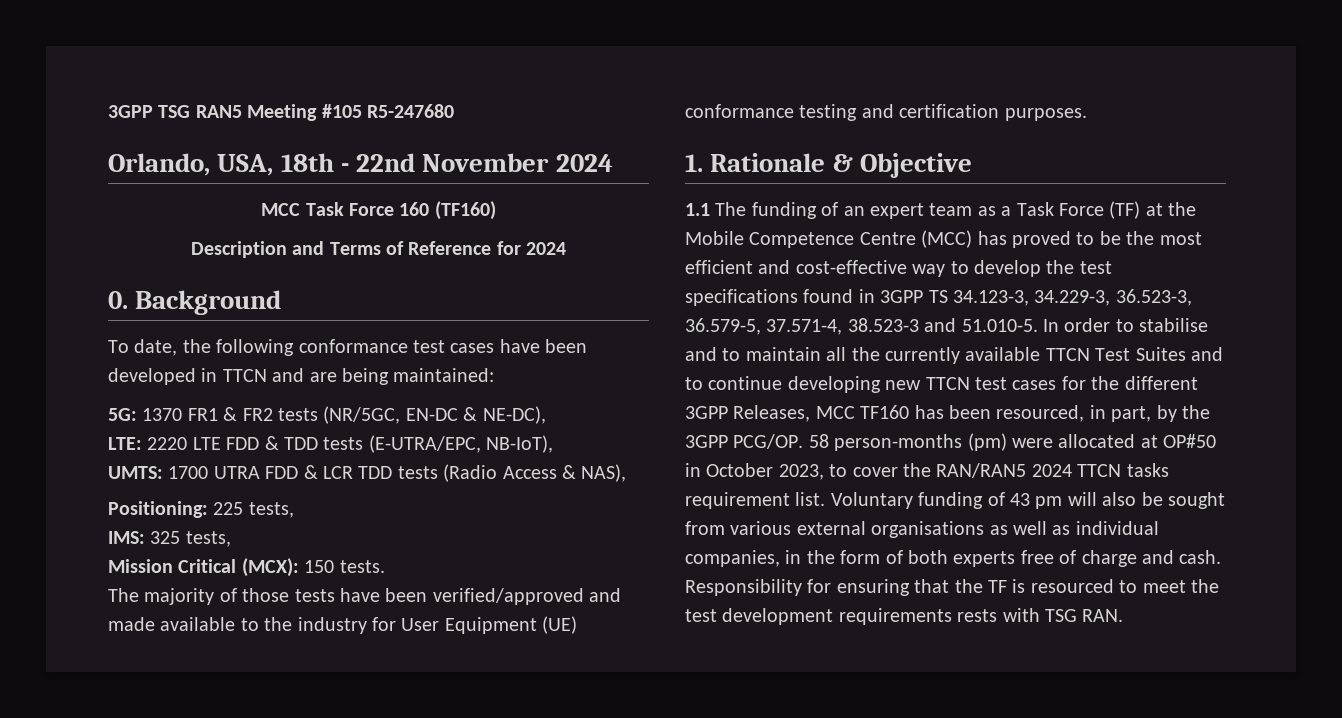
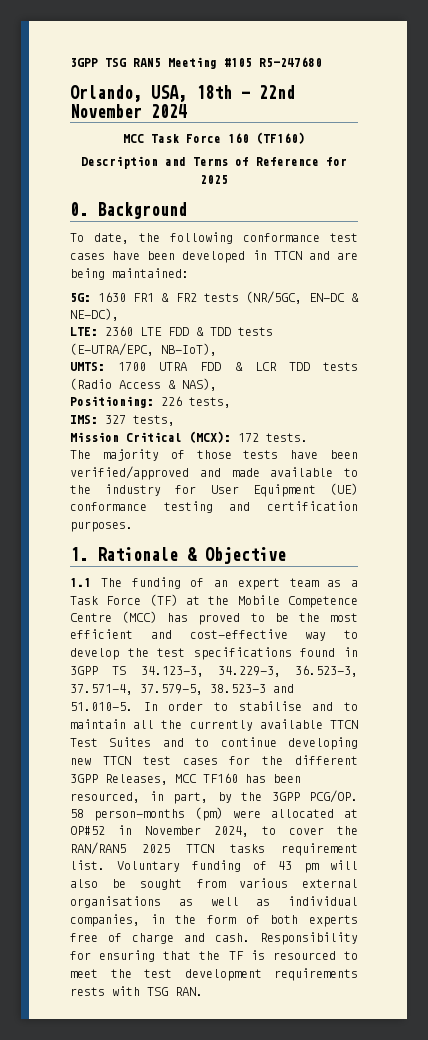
- Description and Terms of Reference for 2024
+ Description and Terms of Reference for 2025
- 5G: 1370 FR1 & FR2 tests (NR/5GC, EN-DC & NE-DC),
+ 5G: 1630 FR1 & FR2 tests (NR/5GC, EN-DC & NE-DC),
- LTE: 2220 LTE FDD & TDD tests (E-UTRA/EPC, NB-IoT),
+ LTE: 2360 LTE FDD & TDD tests (E-UTRA/EPC, NB-IoT),
- Positioning: 225 tests,
+ Positioning: 226 tests,
- IMS: 325 tests,
+ IMS: 327 tests,
- Mission Critical (MCX): 150 tests.
+ Mission Critical (MCX): 172 tests.
- 1.1 The funding of an expert team as a Task Force (TF) at the Mobile Competence Centre (MCC) has proved to be the most efficient and cost-effective way to develop the test specifications found in 3GPP TS 34.123-3, 34.229-3, 36.523-3, 36.579-5, 37.571-4, 38.523-3 and 51.010-5. In order to stabilise and to maintain all the currently available TTCN Test Suites and to continue developing new TTCN test cases for the different 3GPP Releases, MCC TF160 has been resourced, in part, by the 3GPP PCG/OP.
+ 1.1 The funding of an expert team as a Task Force (TF) at the Mobile Competence Centre (MCC) has proved to be the most efficient and cost-effective way to develop the test specifications found in 3GPP TS 34.123-3, 34.229-3, 36.523-3, 37.571-4, 37.579-5, 38.523-3 and 51.010-5. In order to stabilise and to maintain all the currently available TTCN Test Suites and to continue developing new TTCN test cases for the different 3GPP Releases, MCC TF160 has been resourced, in part, by the 3GPP PCG/OP.
- 58 person-months (pm) were allocated at OP#50 in October 2023, to cover the RAN/RAN5 2024 TTCN tasks requirement list.
+ 58 person-months (pm) were allocated at OP#52 in November 2024, to cover the RAN/RAN5 2025 TTCN tasks requirement list.

